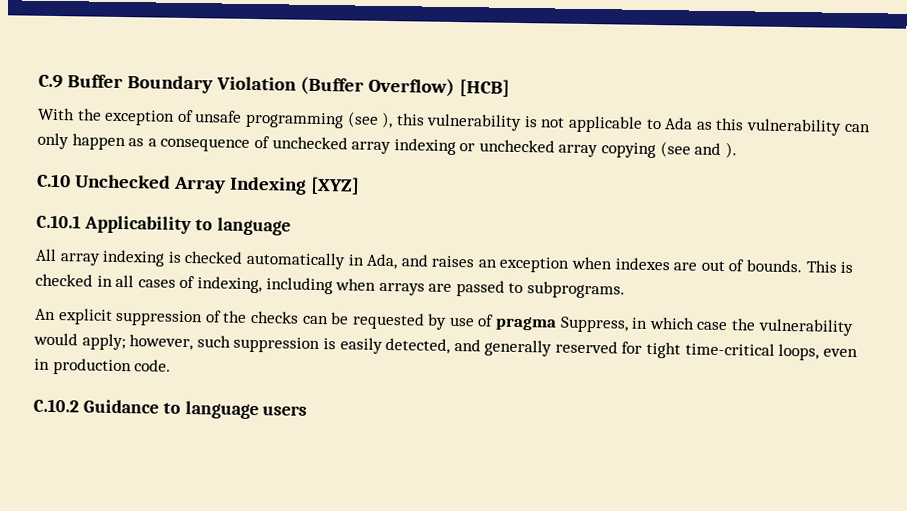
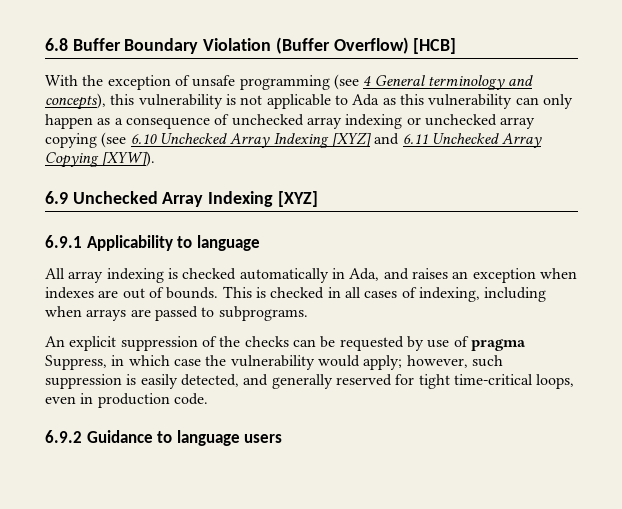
- C.9 Buffer Boundary Violation (Buffer Overflow) [HCB]
+ 6.8 Buffer Boundary Violation (Buffer Overflow) [HCB]
- With the exception of unsafe programming (see ), this vulnerability is not applicable to Ada as this vulnerability can only happen as a consequence of unchecked array indexing or unchecked array copying (see and ).
- C.10 Unchecked Array Indexing [XYZ]
+ With the exception of unsafe programming (see 4 General terminology and concepts), this vulnerability is not applicable to Ada as this vulnerability can only happen as a consequence of unchecked array indexing or unchecked array copying (see 6.10 Unchecked Array Indexing [XYZ] and 6.11 Unchecked Array Copying [XYW]).
+ 6.9 Unchecked Array Indexing [XYZ]
- C.10.1 Applicability to language
+ 6.9.1 Applicability to language
- C.10.2 Guidance to language users
+ 6.9.2 Guidance to language users

